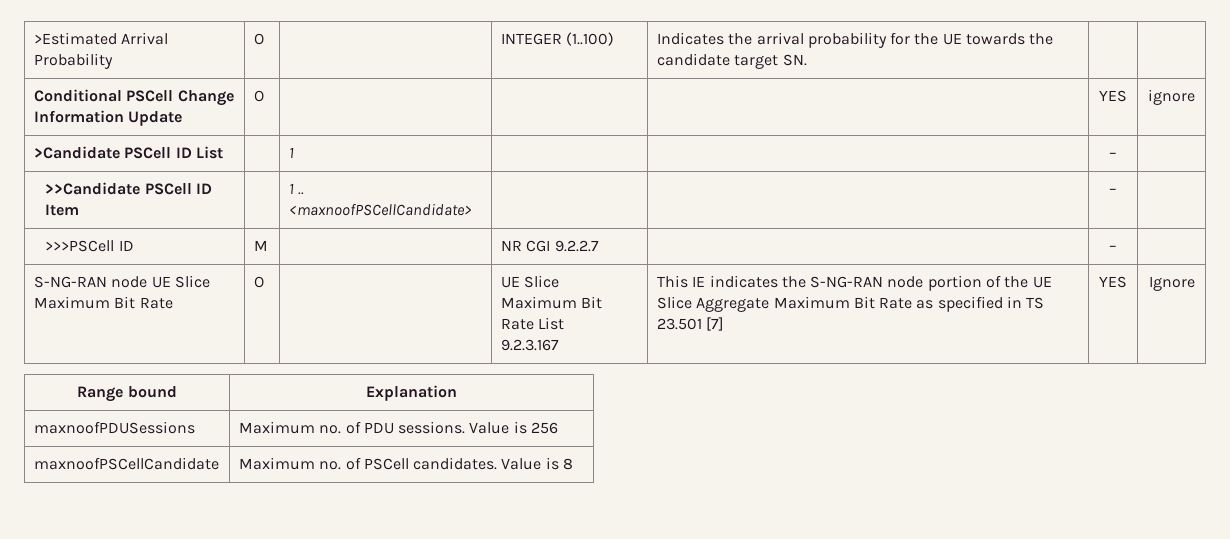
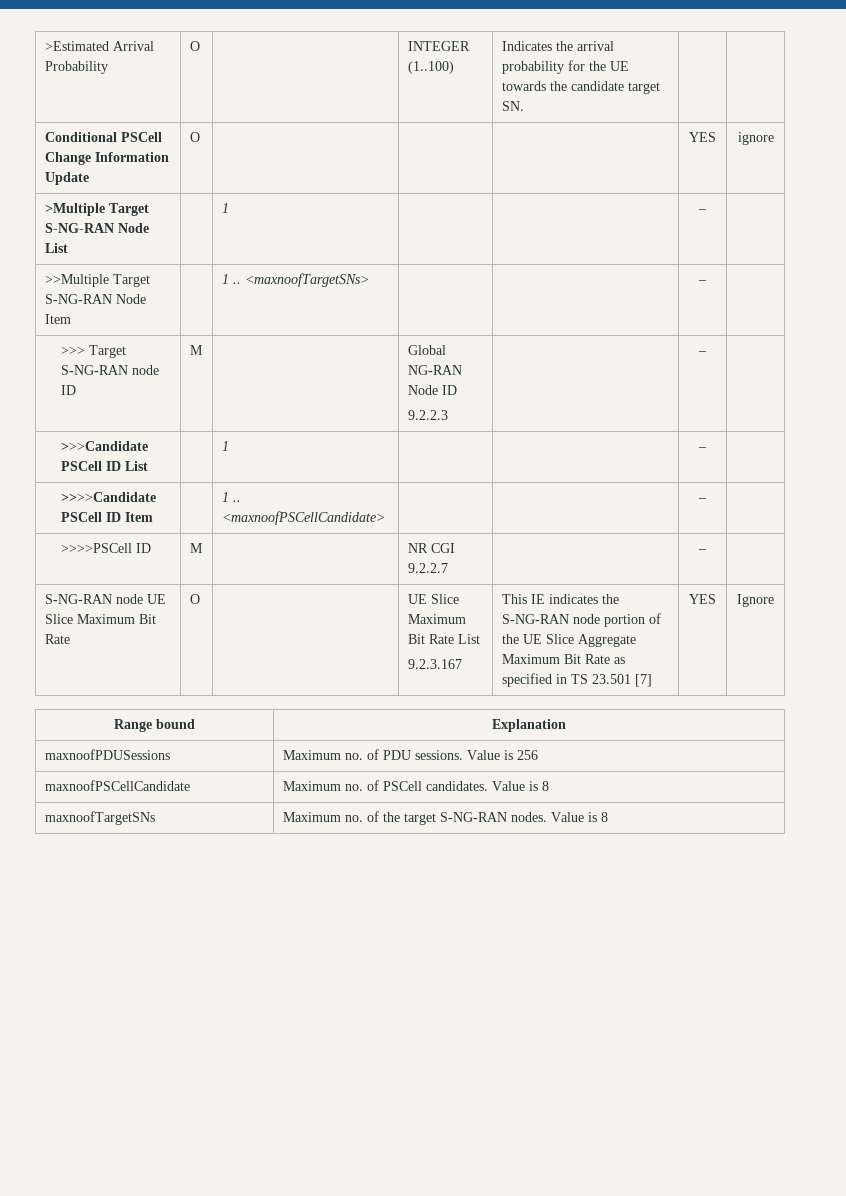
- >Candidate PSCell ID List | | 1 | | | – |
+ >Multiple Target S-NG-RAN Node List | | 1 | | | – |
+ >>Multiple Target S-NG-RAN Node Item | | 1 .. <maxnoofTargetSNs> | | | – |
+ >>> Target S-NG-RAN node ID | M | | Global NG-RAN Node ID
+ 9.2.2.3 | | – |
+ >>>Candidate PSCell ID List | | 1 | | | – |
- >>Candidate PSCell ID Item | | 1 .. <maxnoofPSCellCandidate> | | | – |
+ >>>>Candidate PSCell ID Item | | 1 .. <maxnoofPSCellCandidate> | | | – |
- >>>PSCell ID | M | | NR CGI 9.2.2.7 | | – |
+ >>>>PSCell ID | M | | NR CGI 9.2.2.7 | | – |
+ maxnoofTargetSNs | Maximum no. of the target S-NG-RAN nodes. Value is 8

